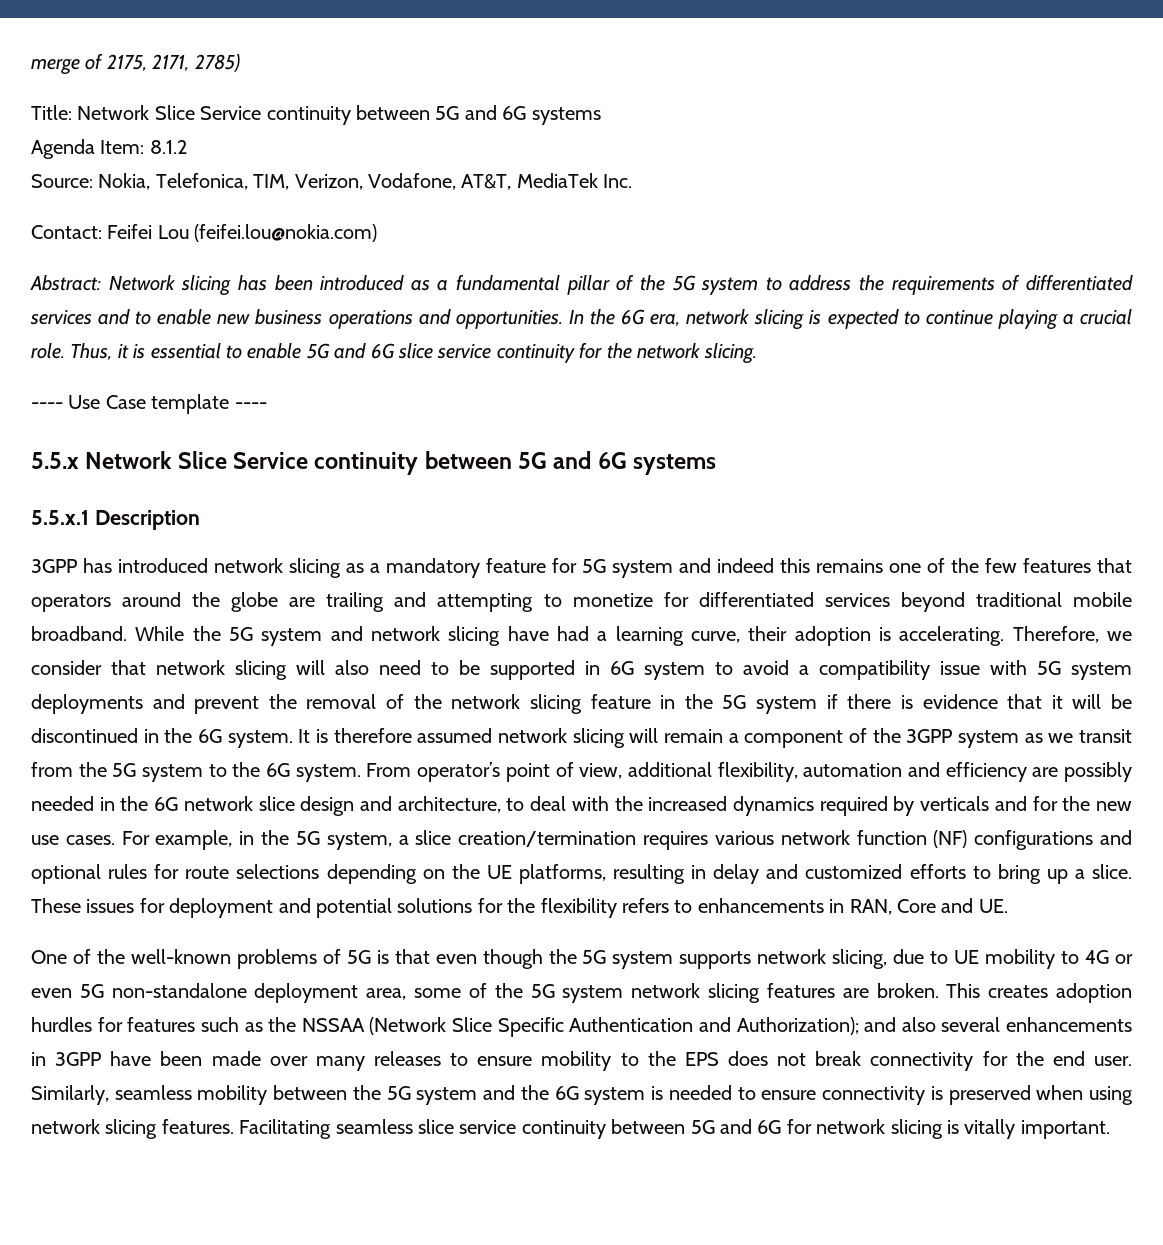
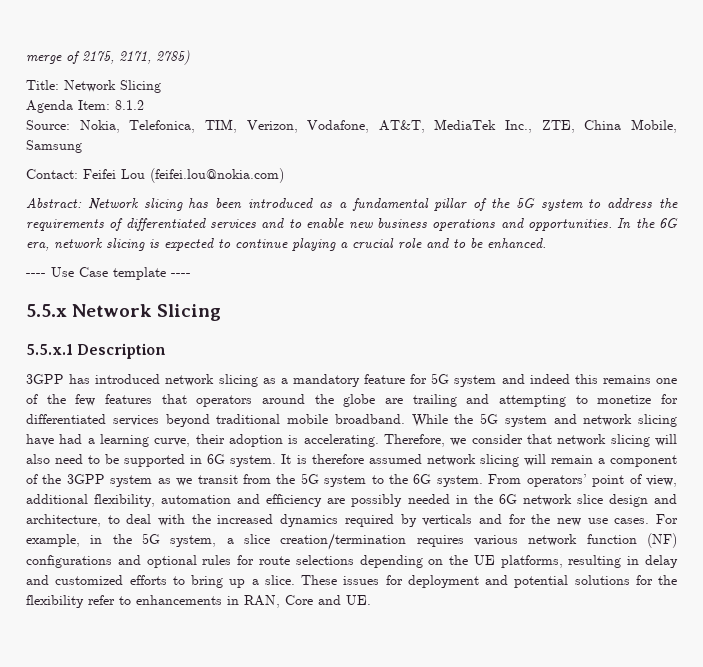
- Title: Network Slice Service continuity between 5G and 6G systems
+ Title: Network Slicing
- Source: Nokia, Telefonica, TIM, Verizon, Vodafone, AT&T, MediaTek Inc.
+ Source: Nokia, Telefonica, TIM, Verizon, Vodafone, AT&T, MediaTek Inc., ZTE, China Mobile, Samsung
- In the 6G era, network slicing is expected to continue playing a crucial role. Thus, it is essential to enable 5G and 6G slice service continuity for the network slicing.
+ In the 6G era, network slicing is expected to continue playing a crucial role and to be enhanced.
- 5.5.x Network Slice Service continuity between 5G and 6G systems
+ 5.5.x Network Slicing
- Therefore, we consider that network slicing will also need to be supported in 6G system to avoid a compatibility issue with 5G system deployments and prevent the removal of the network slicing feature in the 5G system if there is evidence that it will be discontinued in the 6G system.
+ Therefore, we consider that network slicing will also need to be supported in 6G system.
- From operator’s point of view, additional flexibility, automation and efficiency are possibly needed in the 6G network slice design and architecture, to deal with the increased dynamics required by verticals and for the new use cases.
+ From operators’ point of view, additional flexibility, automation and efficiency are possibly needed in the 6G network slice design and architecture, to deal with the increased dynamics required by verticals and for the new use cases.
- These issues for deployment and potential solutions for the flexibility refers to enhancements in RAN, Core and UE.
+ These issues for deployment and potential solutions for the flexibility refer to enhancements in RAN, Core and UE.
- One of the well-known problems of 5G is that even though the 5G system supports network slicing, due to UE mobility to 4G or even 5G non-standalone deployment area, some of the 5G system network slicing features are broken. This creates adoption hurdles for features such as the NSSAA (Network Slice Specific Authentication and Authorization); and also several enhancements in 3GPP have been made over many releases to ensure mobility to the EPS does not break connectivity for the end user. Similarly, seamless mobility between the 5G system and the 6G system is needed to ensure connectivity is preserved when using network slicing features. Facilitating seamless slice service continuity between 5G and 6G for network slicing is vitally important.

